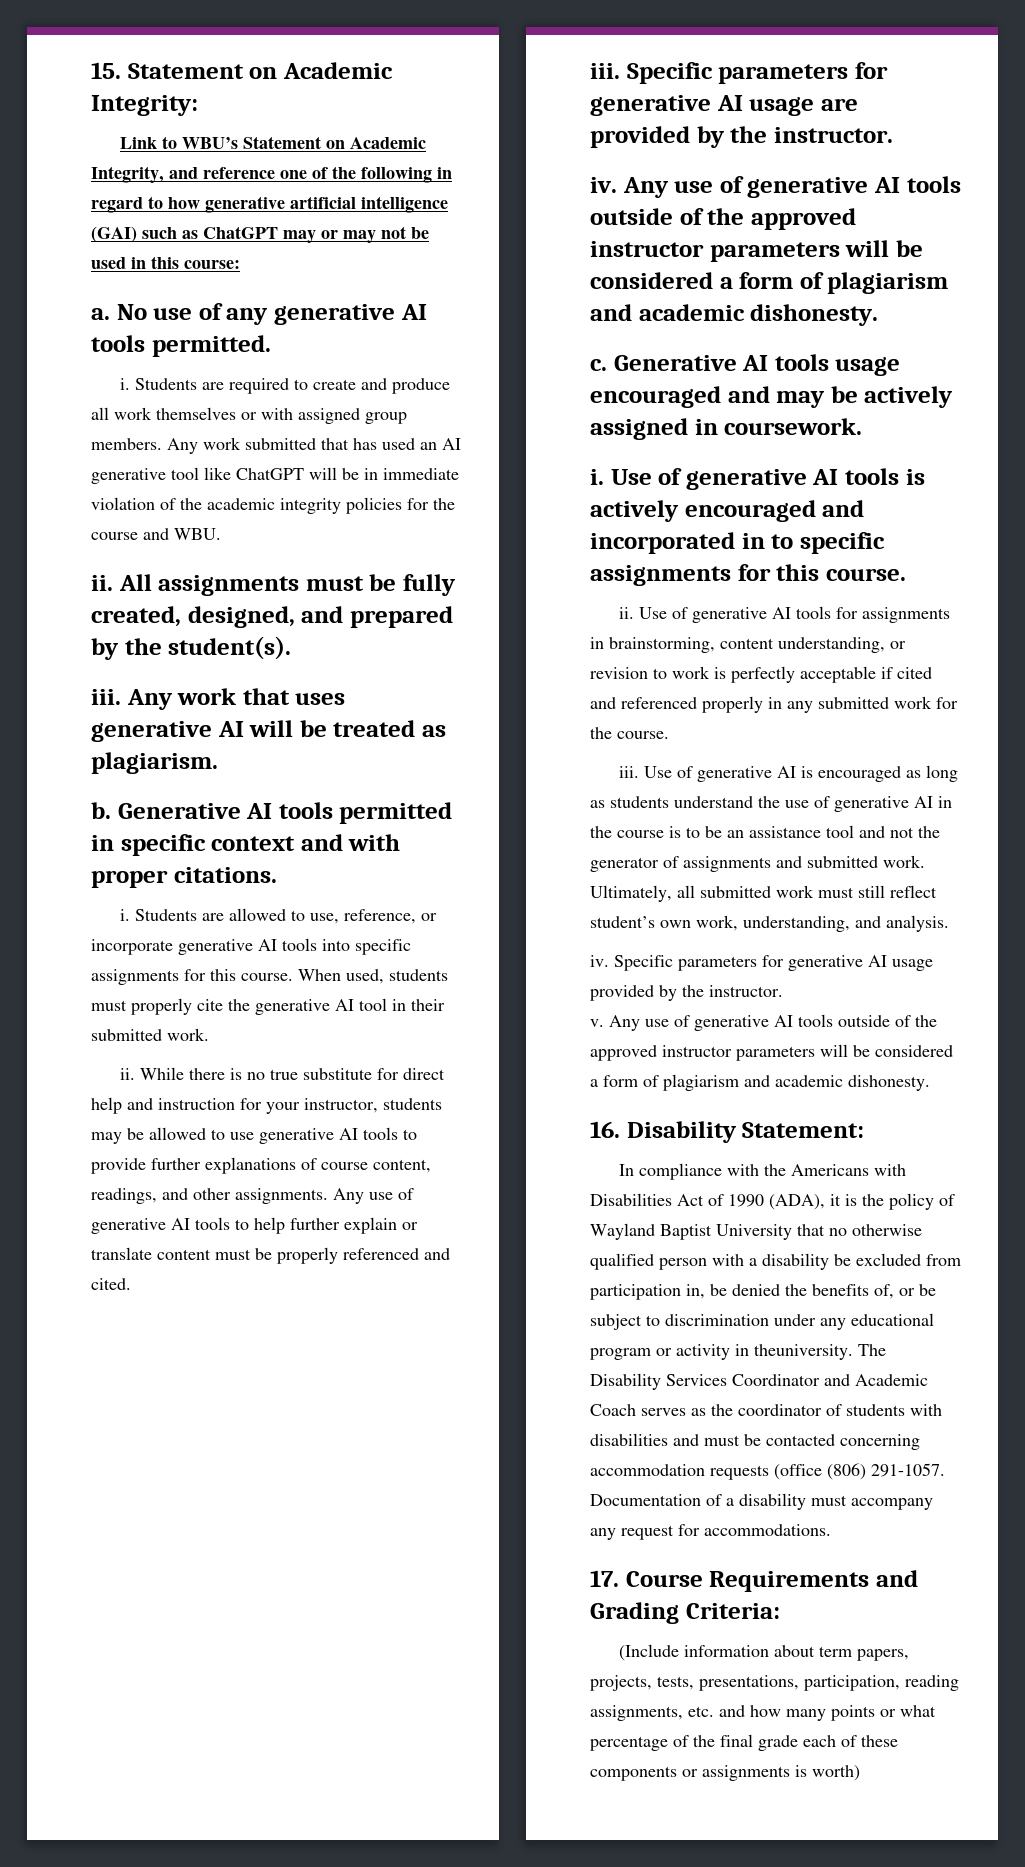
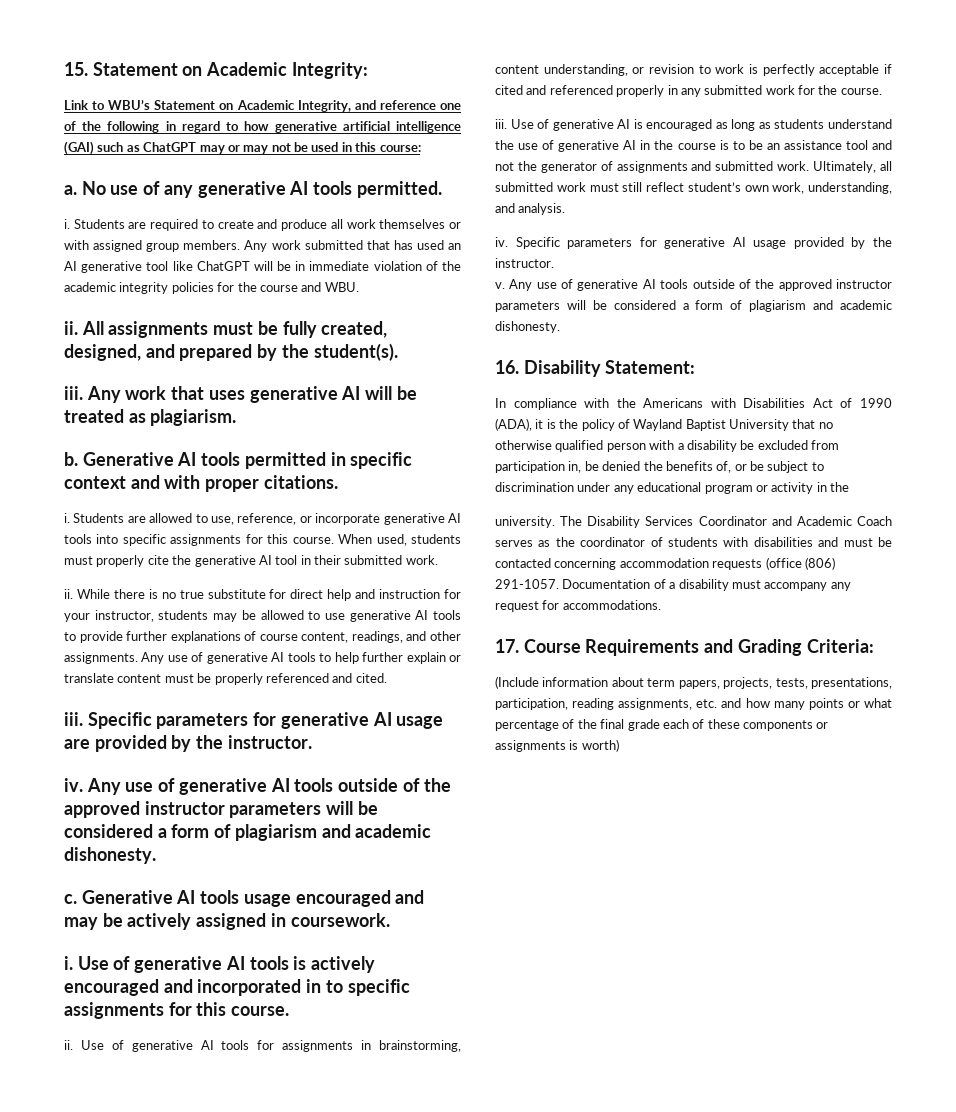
- In compliance with the Americans with Disabilities Act of 1990 (ADA), it is the policy of Wayland Baptist University that no otherwise qualified person with a disability be excluded from participation in, be denied the benefits of, or be subject to discrimination under any educational program or activity in theuniversity.
+ In compliance with the Americans with Disabilities Act of 1990 (ADA), it is the policy of Wayland Baptist University that no otherwise qualified person with a disability be excluded from participation in, be denied the benefits of, or be subject to discrimination under any educational program or activity in the
+ university.

